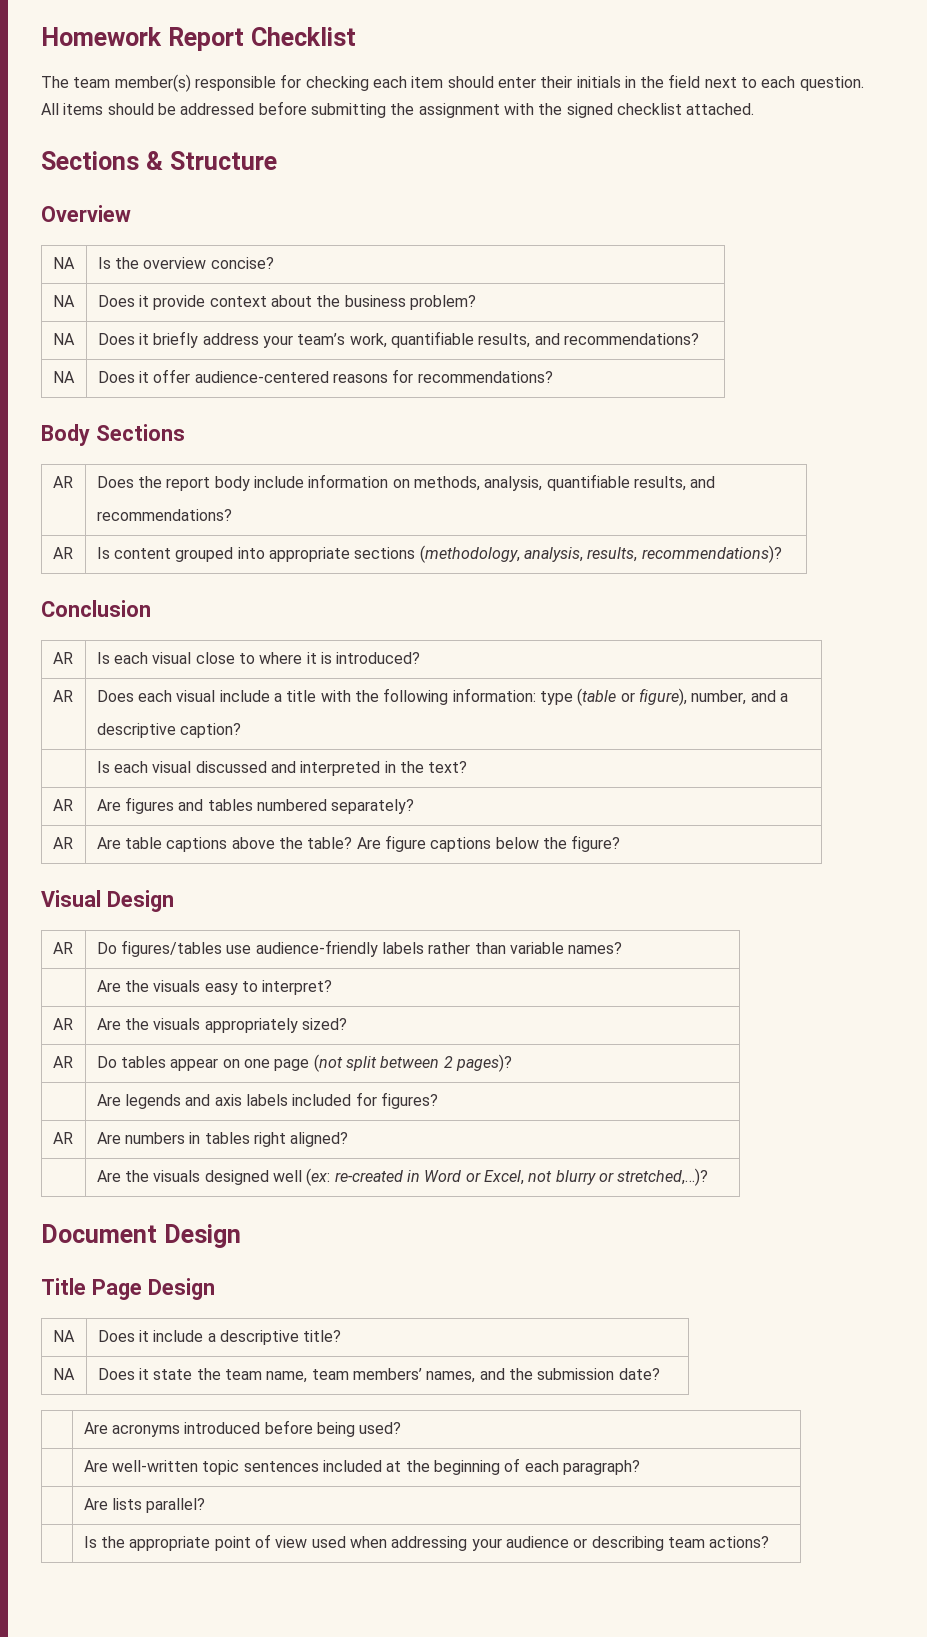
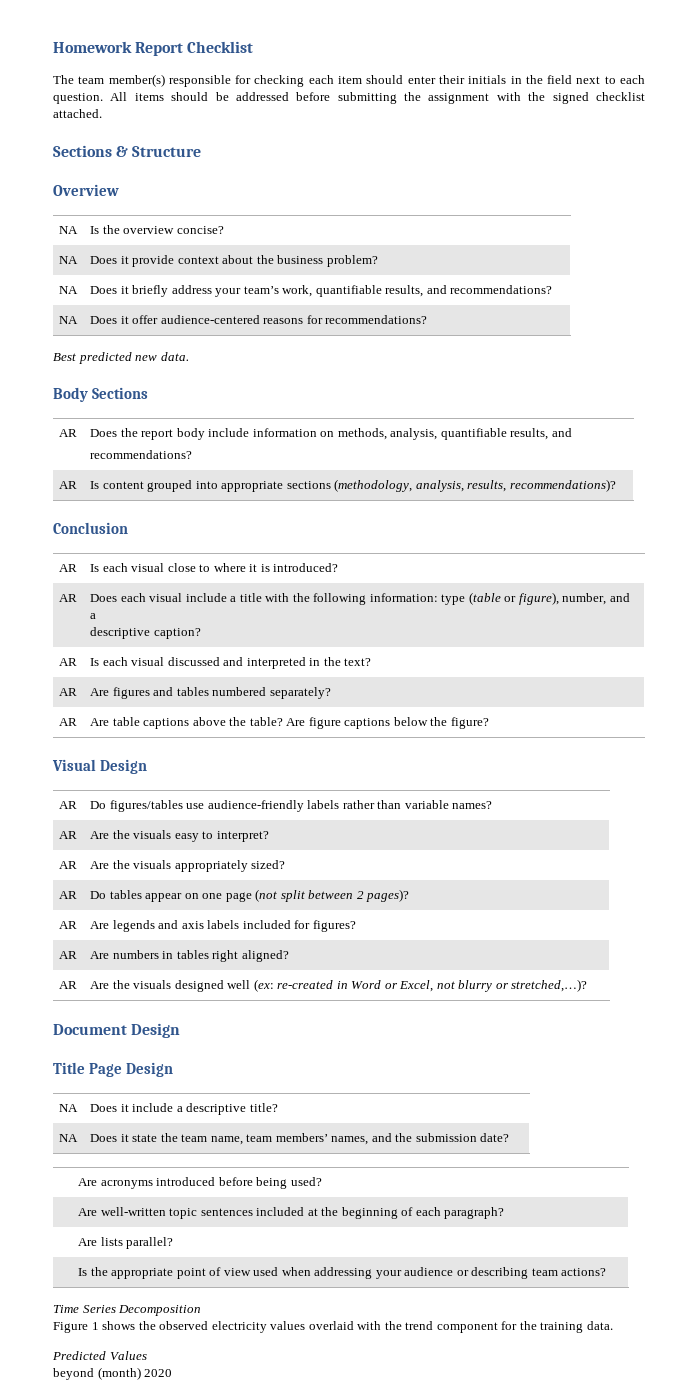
+ Best predicted new data.
- | Is each visual discussed and interpreted in the text?
+ AR | Is each visual discussed and interpreted in the text?
- | Are the visuals easy to interpret?
+ AR | Are the visuals easy to interpret?
- | Are legends and axis labels included for figures?
+ AR | Are legends and axis labels included for figures?
- | Are the visuals designed well (ex: re-created in Word or Excel, not blurry or stretched,…)?
+ AR | Are the visuals designed well (ex: re-created in Word or Excel, not blurry or stretched,…)?
+ Time Series Decomposition
+ Figure 1 shows the observed electricity values overlaid with the trend component for the training data.
+ Predicted Values
+ beyond (month) 2020

